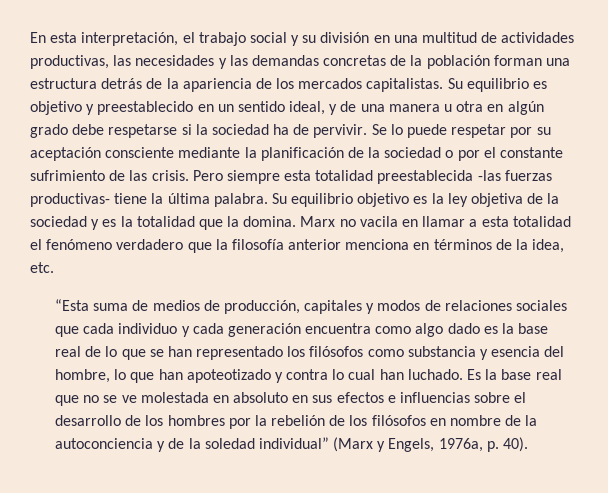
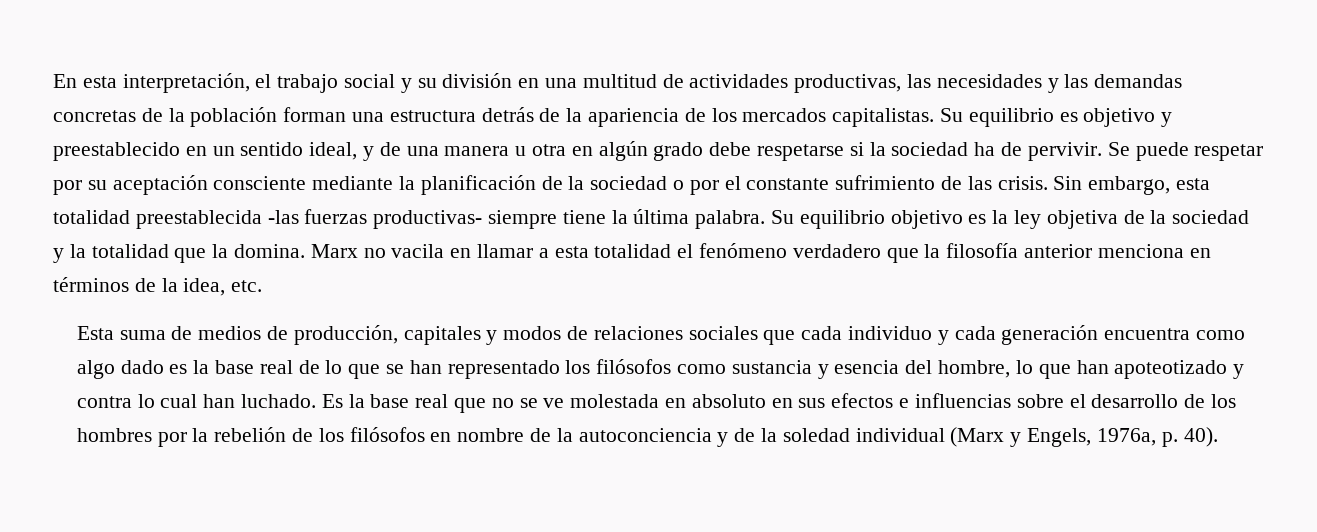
- Se lo puede respetar por su aceptación consciente mediante la planificación de la sociedad o por el constante sufrimiento de las crisis.
+ Se puede respetar por su aceptación consciente mediante la planificación de la sociedad o por el constante sufrimiento de las crisis.
- Pero siempre esta totalidad preestablecida -las fuerzas productivas- tiene la última palabra.
+ Sin embargo, esta totalidad preestablecida -las fuerzas productivas- siempre tiene la última palabra.
- Su equilibrio objetivo es la ley objetiva de la sociedad y es la totalidad que la domina.
+ Su equilibrio objetivo es la ley objetiva de la sociedad y la totalidad que la domina.
- “Esta suma de medios de producción, capitales y modos de relaciones sociales que cada individuo y cada generación encuentra como algo dado es la base real de lo que se han representado los filósofos como substancia y esencia del hombre, lo que han apoteotizado y contra lo cual han luchado.
+ Esta suma de medios de producción, capitales y modos de relaciones sociales que cada individuo y cada generación encuentra como algo dado es la base real de lo que se han representado los filósofos como sustancia y esencia del hombre, lo que han apoteotizado y contra lo cual han luchado.
- Es la base real que no se ve molestada en absoluto en sus efectos e influencias sobre el desarrollo de los hombres por la rebelión de los filósofos en nombre de la autoconciencia y de la soledad individual” (Marx y Engels, 1976a, p. 40).
+ Es la base real que no se ve molestada en absoluto en sus efectos e influencias sobre el desarrollo de los hombres por la rebelión de los filósofos en nombre de la autoconciencia y de la soledad individual (Marx y Engels, 1976a, p. 40).

